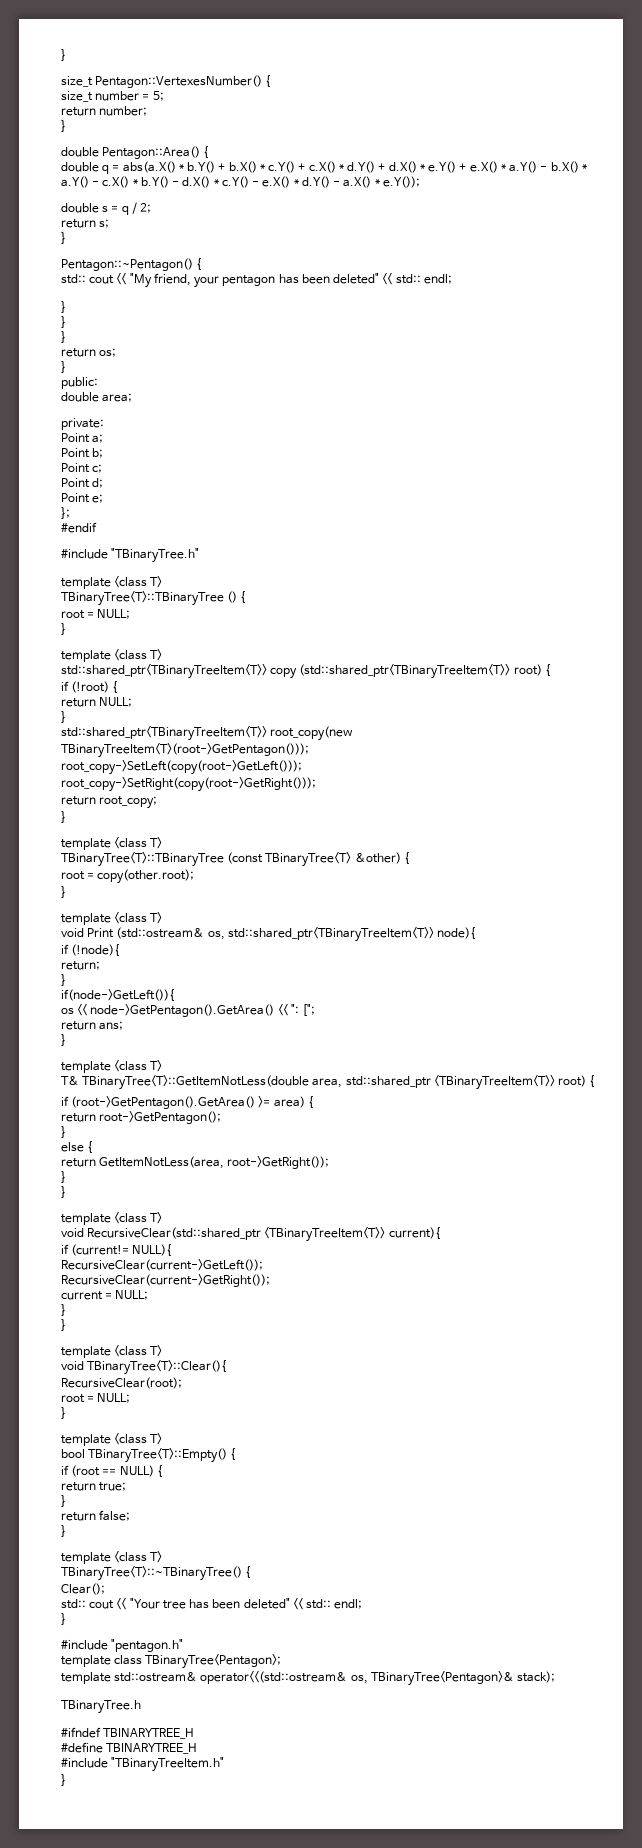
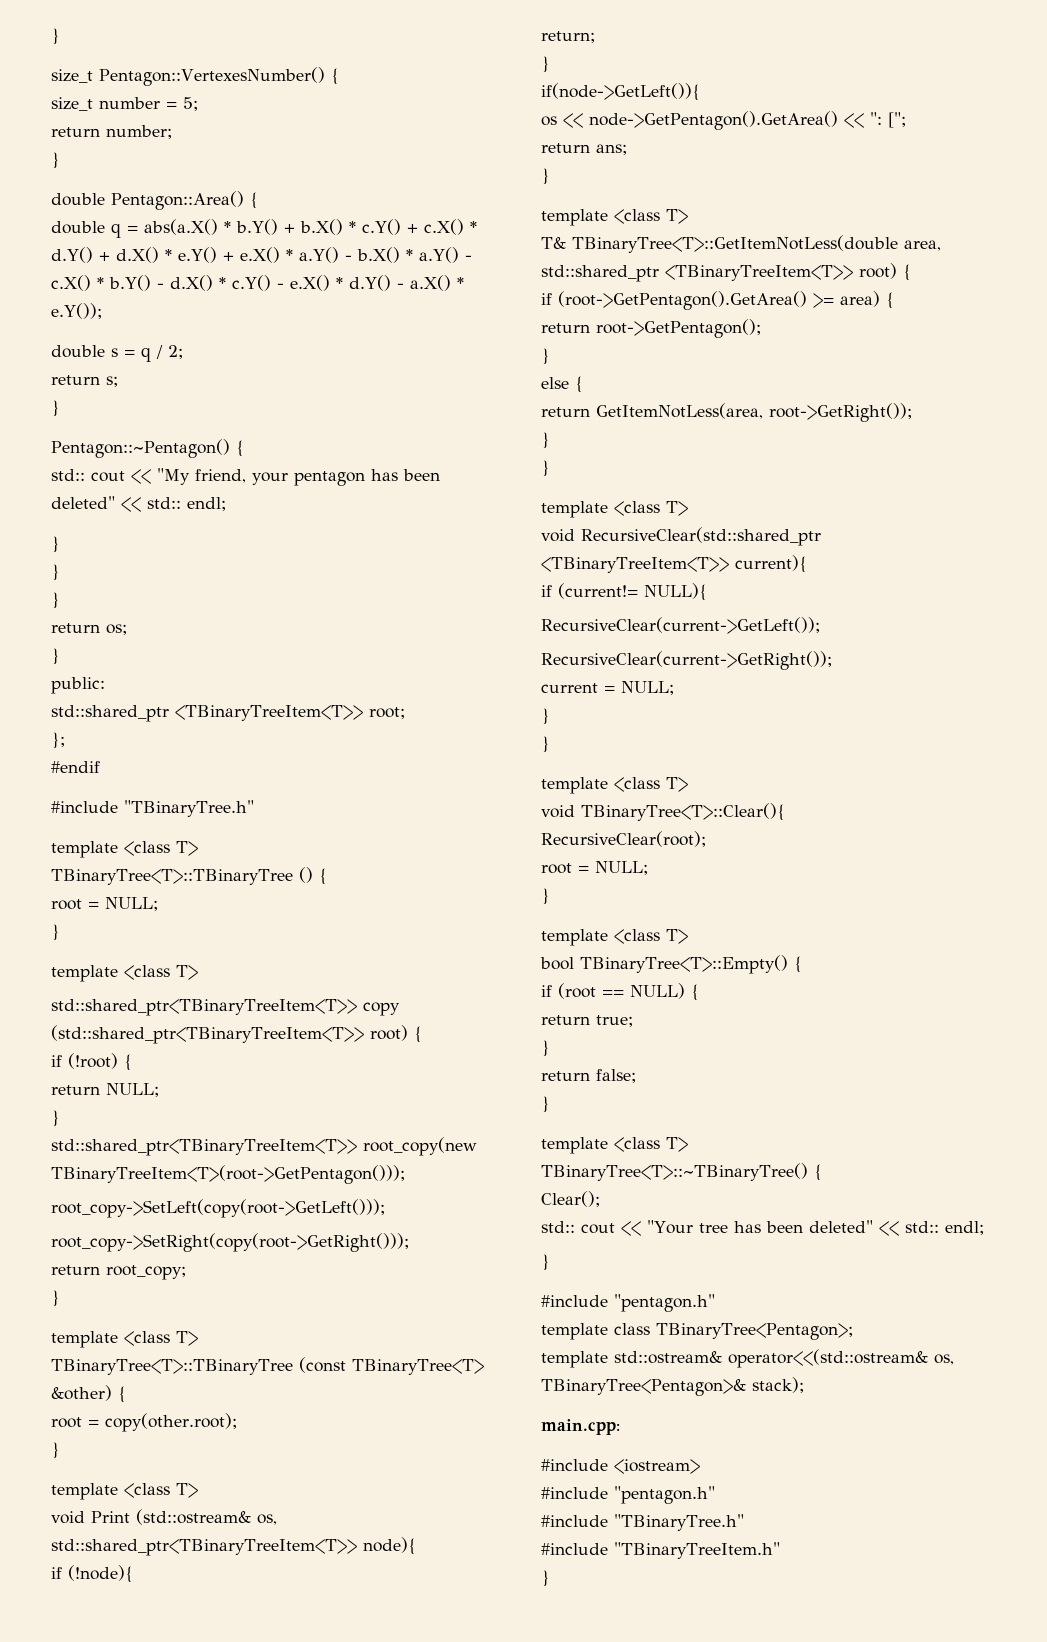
- double area;
- private:
- Point a;
- Point b;
- Point c;
- Point d;
- Point e;
+ std::shared_ptr <TBinaryTreeItem<T>> root;
- TBinaryTree.h
- #ifndef TBINARYTREE_H
- #define TBINARYTREE_H
+ main.cpp:
+ #include <iostream>
+ #include "pentagon.h"
+ #include "TBinaryTree.h"

